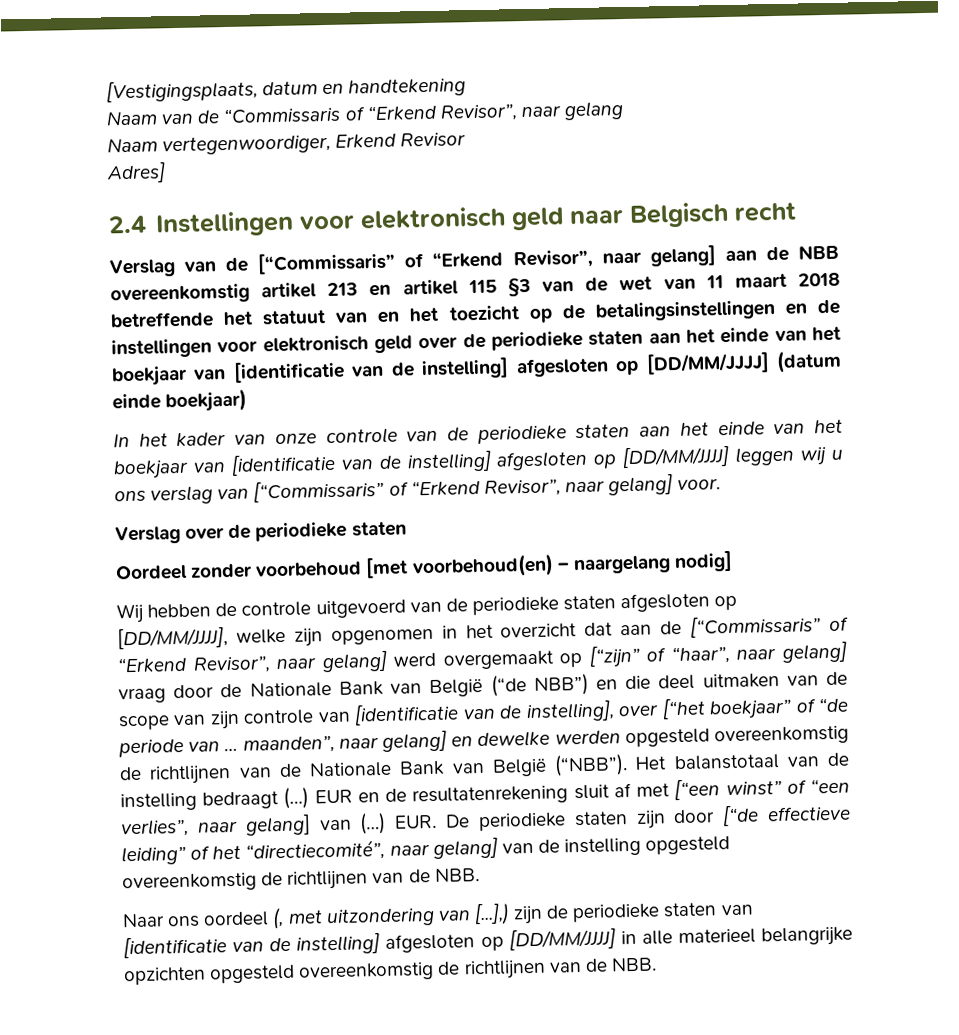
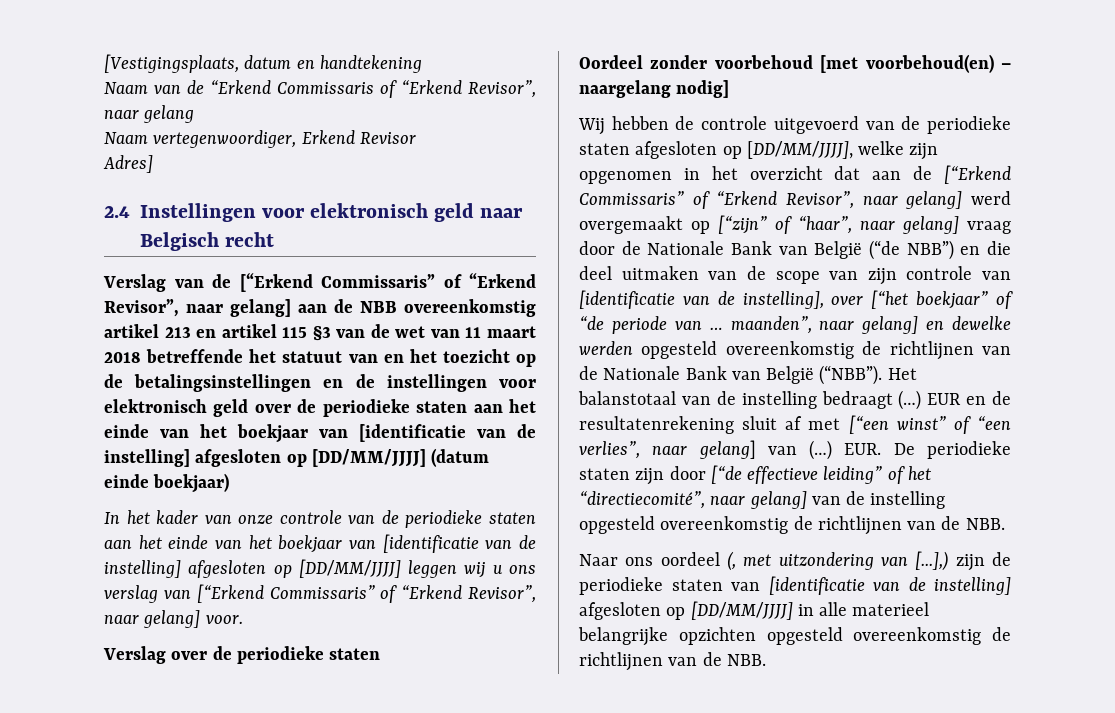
- Naam van de “Commissaris of “Erkend Revisor”, naar gelang
+ Naam van de “Erkend Commissaris of “Erkend Revisor”, naar gelang
- Verslag van de [“Commissaris” of “Erkend Revisor”, naar gelang] aan de NBB overeenkomstig artikel 213 en artikel 115 §3 van de wet van 11 maart 2018 betreffende het statuut van en het toezicht op de betalingsinstellingen en de instellingen voor elektronisch geld over de periodieke staten aan het einde van het boekjaar van [identificatie van de instelling] afgesloten op [DD/MM/JJJJ] (datum einde boekjaar)
+ Verslag van de [“Erkend Commissaris” of “Erkend Revisor”, naar gelang] aan de NBB overeenkomstig artikel 213 en artikel 115 §3 van de wet van 11 maart 2018 betreffende het statuut van en het toezicht op de betalingsinstellingen en de instellingen voor elektronisch geld over de periodieke staten aan het einde van het boekjaar van [identificatie van de instelling] afgesloten op [DD/MM/JJJJ] (datum einde boekjaar)
- In het kader van onze controle van de periodieke staten aan het einde van het boekjaar van [identificatie van de instelling] afgesloten op [DD/MM/JJJJ] leggen wij u ons verslag van [“Commissaris” of “Erkend Revisor”, naar gelang] voor.
+ In het kader van onze controle van de periodieke staten aan het einde van het boekjaar van [identificatie van de instelling] afgesloten op [DD/MM/JJJJ] leggen wij u ons verslag van [“Erkend Commissaris” of “Erkend Revisor”, naar gelang] voor.
- Wij hebben de controle uitgevoerd van de periodieke staten afgesloten op [DD/MM/JJJJ], welke zijn opgenomen in het overzicht dat aan de [“Commissaris” of “Erkend Revisor”, naar gelang] werd overgemaakt op [“zijn” of “haar”, naar gelang] vraag door de Nationale Bank van België (“de NBB”) en die deel uitmaken van de scope van zijn controle van [identificatie van de instelling], over [“het boekjaar” of “de periode van … maanden”, naar gelang] en dewelke werden opgesteld overeenkomstig de richtlijnen van de Nationale Bank van België (“NBB”).
+ Wij hebben de controle uitgevoerd van de periodieke staten afgesloten op [DD/MM/JJJJ], welke zijn opgenomen in het overzicht dat aan de [“Erkend Commissaris” of “Erkend Revisor”, naar gelang] werd overgemaakt op [“zijn” of “haar”, naar gelang] vraag door de Nationale Bank van België (“de NBB”) en die deel uitmaken van de scope van zijn controle van [identificatie van de instelling], over [“het boekjaar” of “de periode van … maanden”, naar gelang] en dewelke werden opgesteld overeenkomstig de richtlijnen van de Nationale Bank van België (“NBB”).

